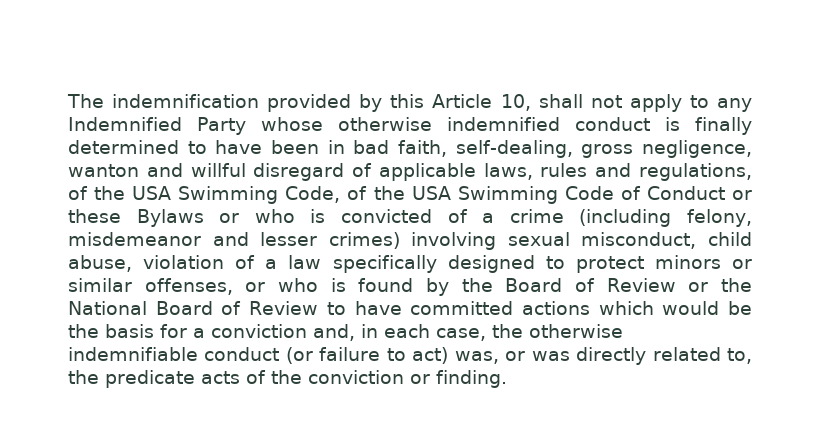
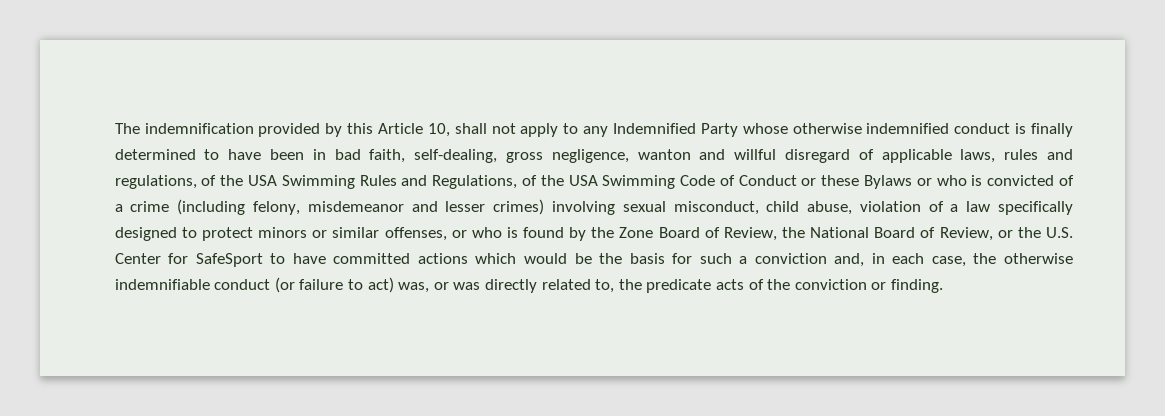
- The indemnification provided by this Article 10, shall not apply to any Indemnified Party whose otherwise indemnified conduct is finally determined to have been in bad faith, self-dealing, gross negligence, wanton and willful disregard of applicable laws, rules and regulations, of the USA Swimming Code, of the USA Swimming Code of Conduct or these Bylaws or who is convicted of a crime (including felony, misdemeanor and lesser crimes) involving sexual misconduct, child abuse, violation of a law specifically designed to protect minors or similar offenses, or who is found by the Board of Review or the National Board of Review to have committed actions which would be the basis for a conviction and, in each case, the otherwise indemnifiable conduct (or failure to act) was, or was directly related to, the predicate acts of the conviction or finding.
+ The indemnification provided by this Article 10, shall not apply to any Indemnified Party whose otherwise indemnified conduct is finally determined to have been in bad faith, self-dealing, gross negligence, wanton and willful disregard of applicable laws, rules and regulations, of the USA Swimming Rules and Regulations, of the USA Swimming Code of Conduct or these Bylaws or who is convicted of a crime (including felony, misdemeanor and lesser crimes) involving sexual misconduct, child abuse, violation of a law specifically designed to protect minors or similar offenses, or who is found by the Zone Board of Review, the National Board of Review, or the U.S. Center for SafeSport to have committed actions which would be the basis for such a conviction and, in each case, the otherwise indemnifiable conduct (or failure to act) was, or was directly related to, the predicate acts of the conviction or finding.

